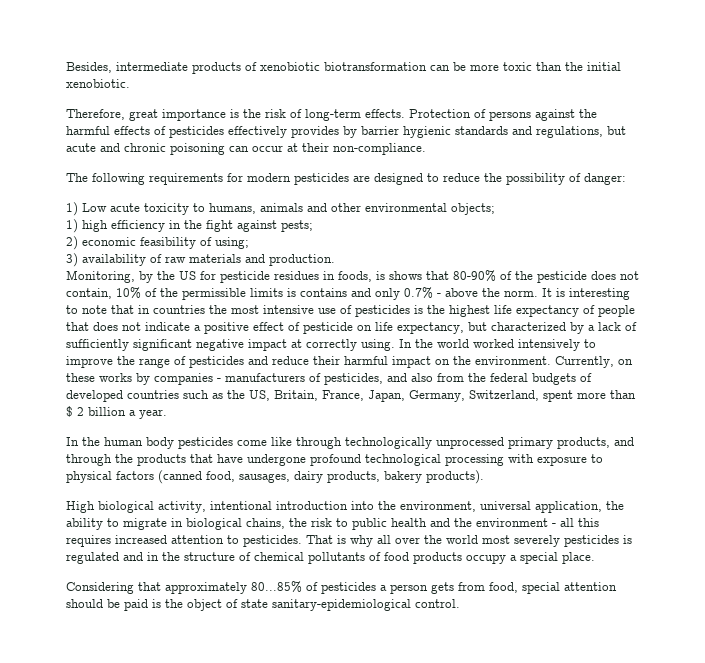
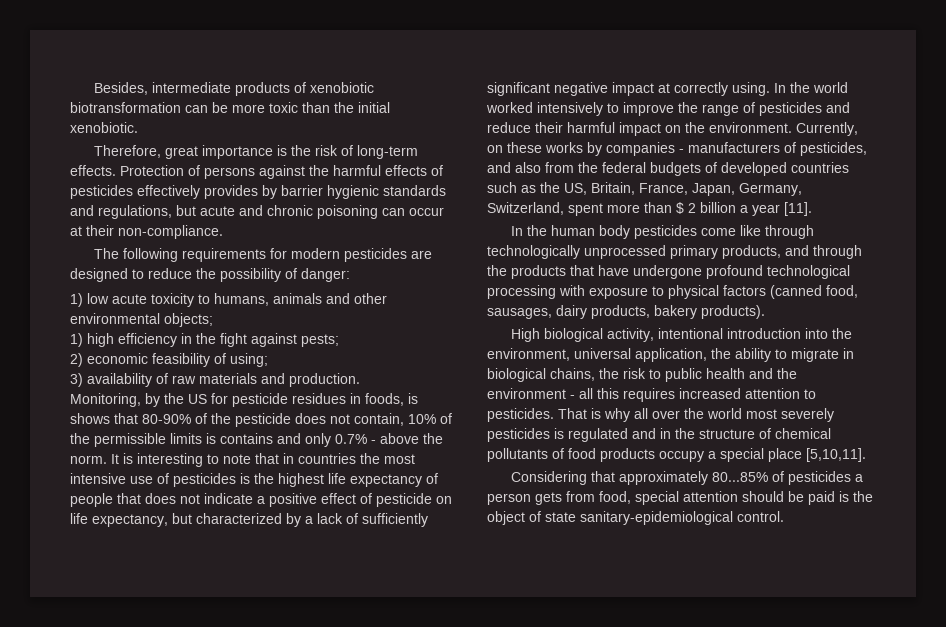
- 1) Low acute toxicity to humans, animals and other environmental objects;
+ 1) low acute toxicity to humans, animals and other environmental objects;
- Currently, on these works by companies - manufacturers of pesticides, and also from the federal budgets of developed countries such as the US, Britain, France, Japan, Germany, Switzerland, spent more than $ 2 billion a year.
+ Currently, on these works by companies - manufacturers of pesticides, and also from the federal budgets of developed countries such as the US, Britain, France, Japan, Germany, Switzerland, spent more than $ 2 billion a year [11].
- That is why all over the world most severely pesticides is regulated and in the structure of chemical pollutants of food products occupy a special place.
+ That is why all over the world most severely pesticides is regulated and in the structure of chemical pollutants of food products occupy a special place [5,10,11].

